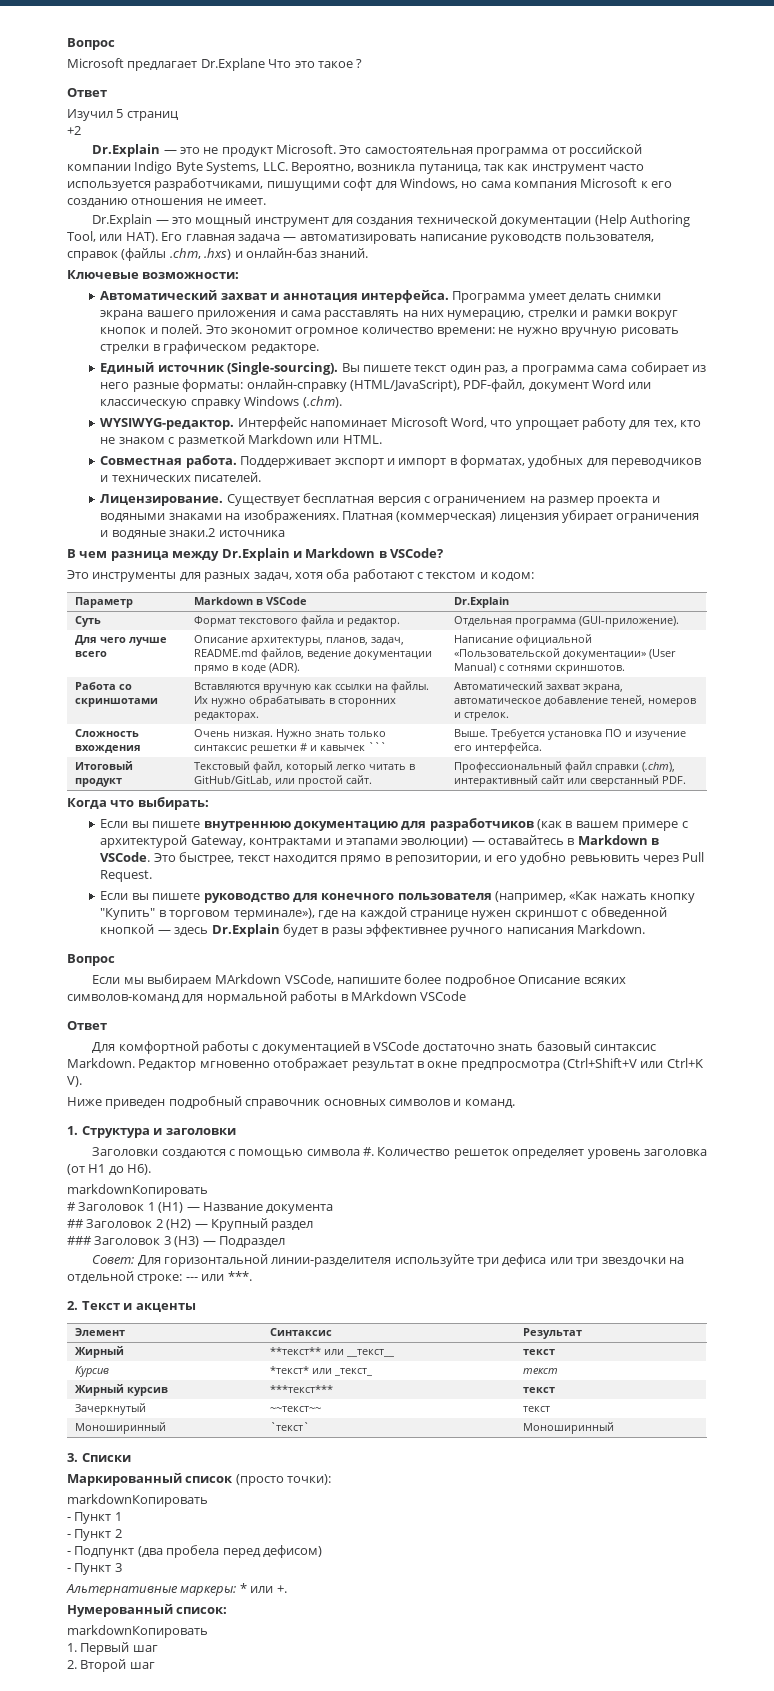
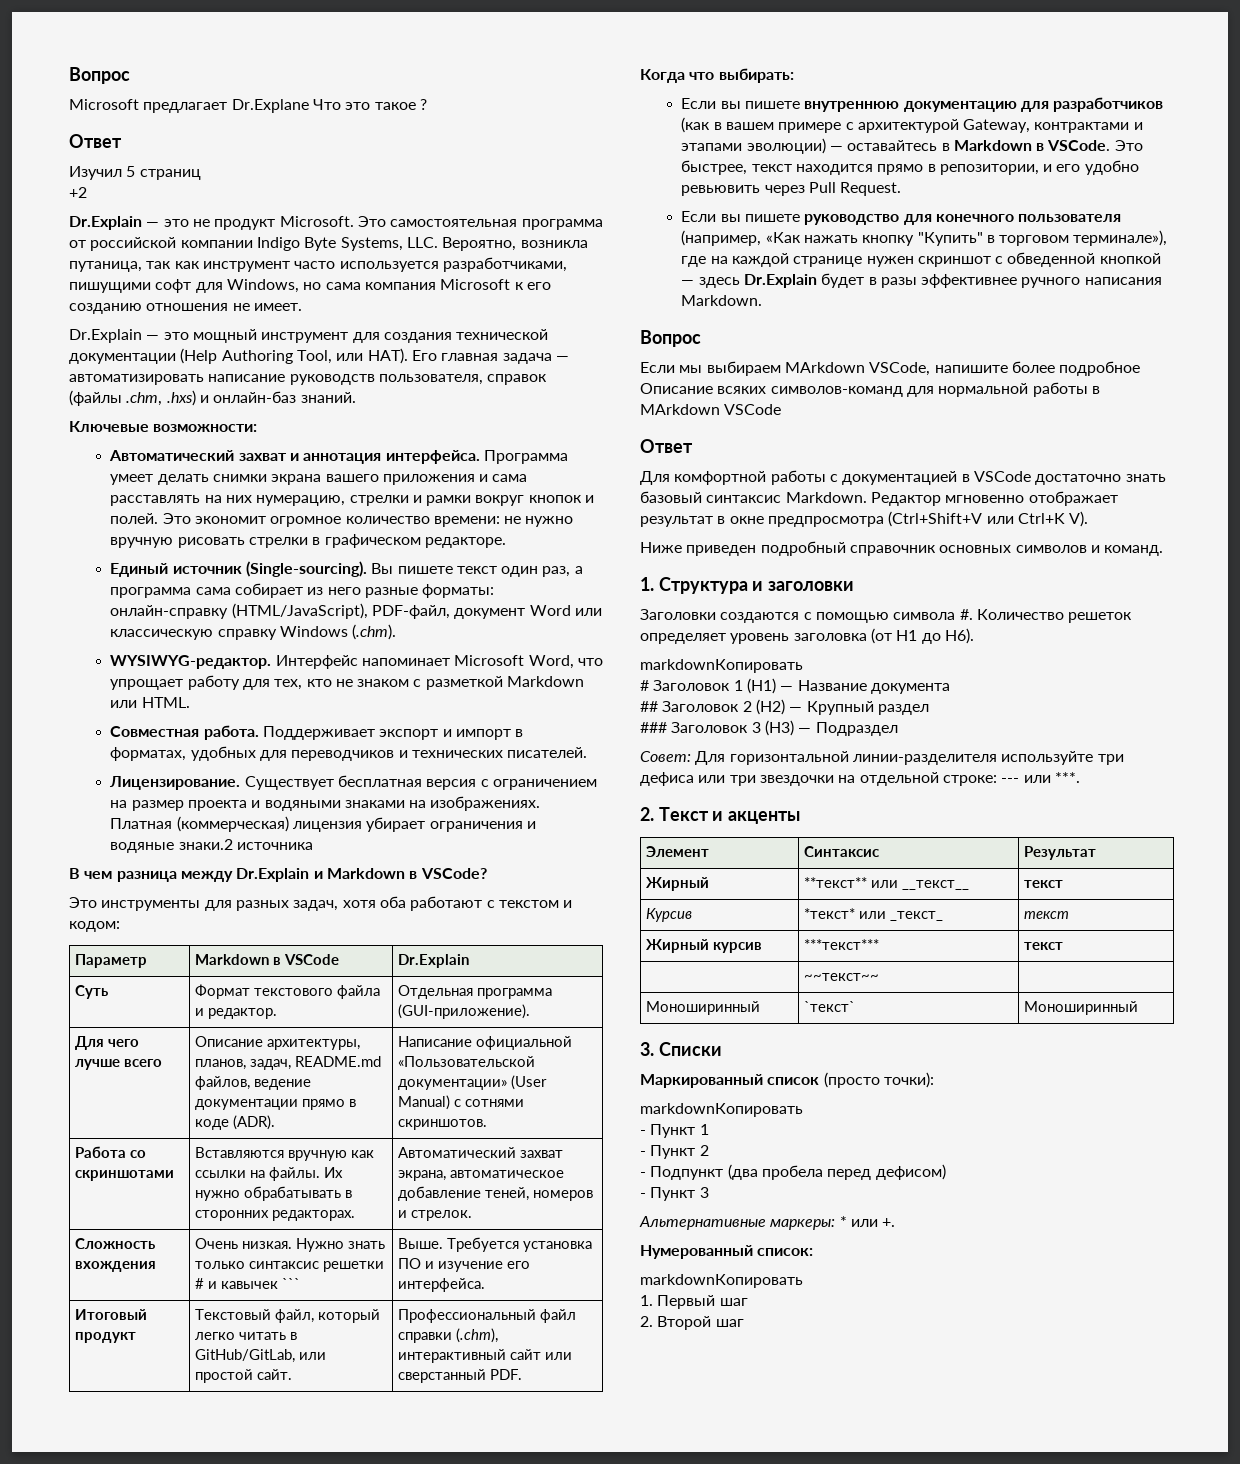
- Зачеркнутый | ~~текст~~ | текст
+ | ~~текст~~ |

